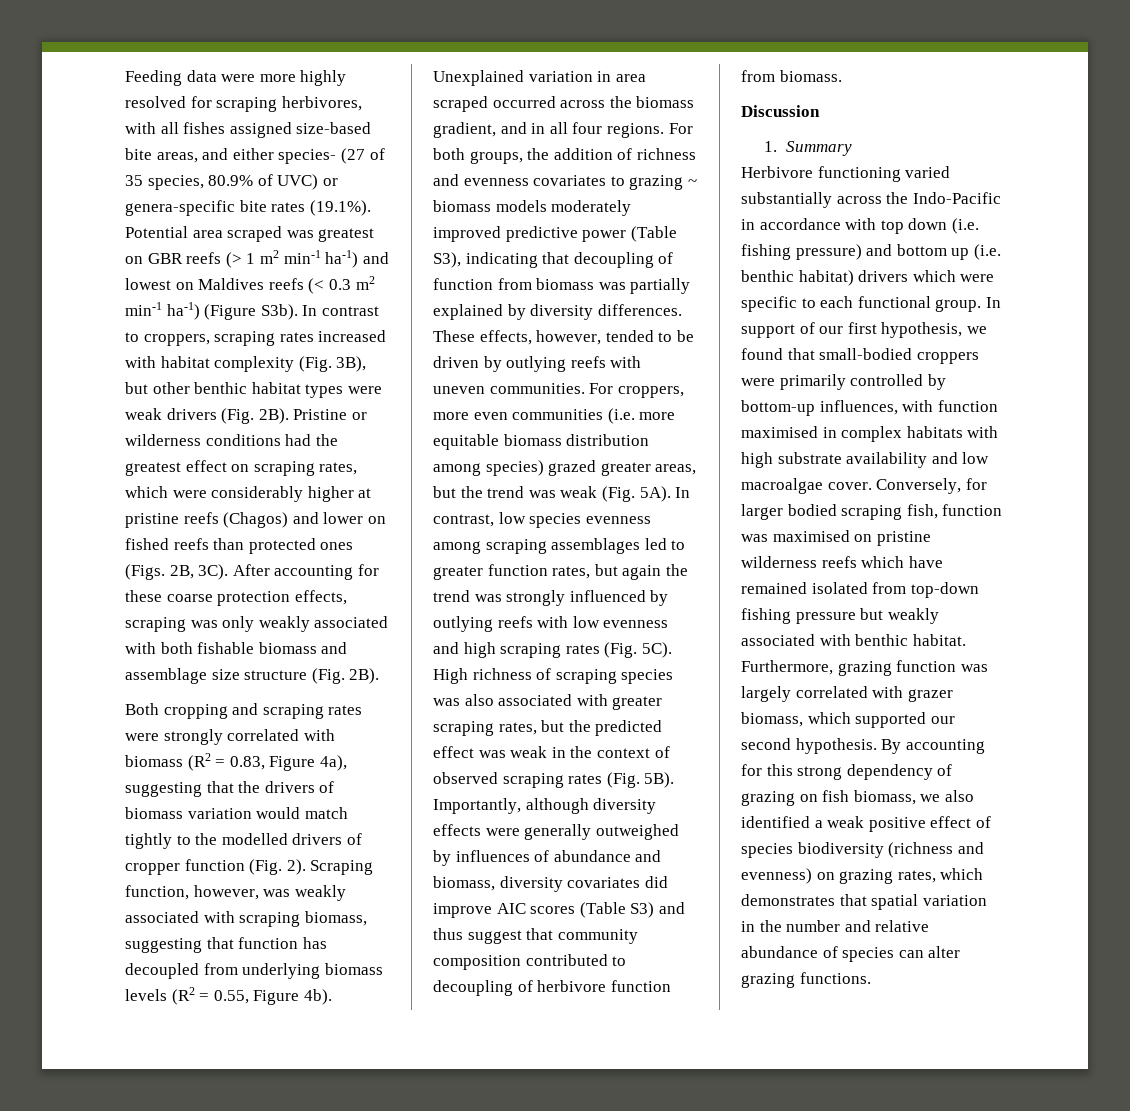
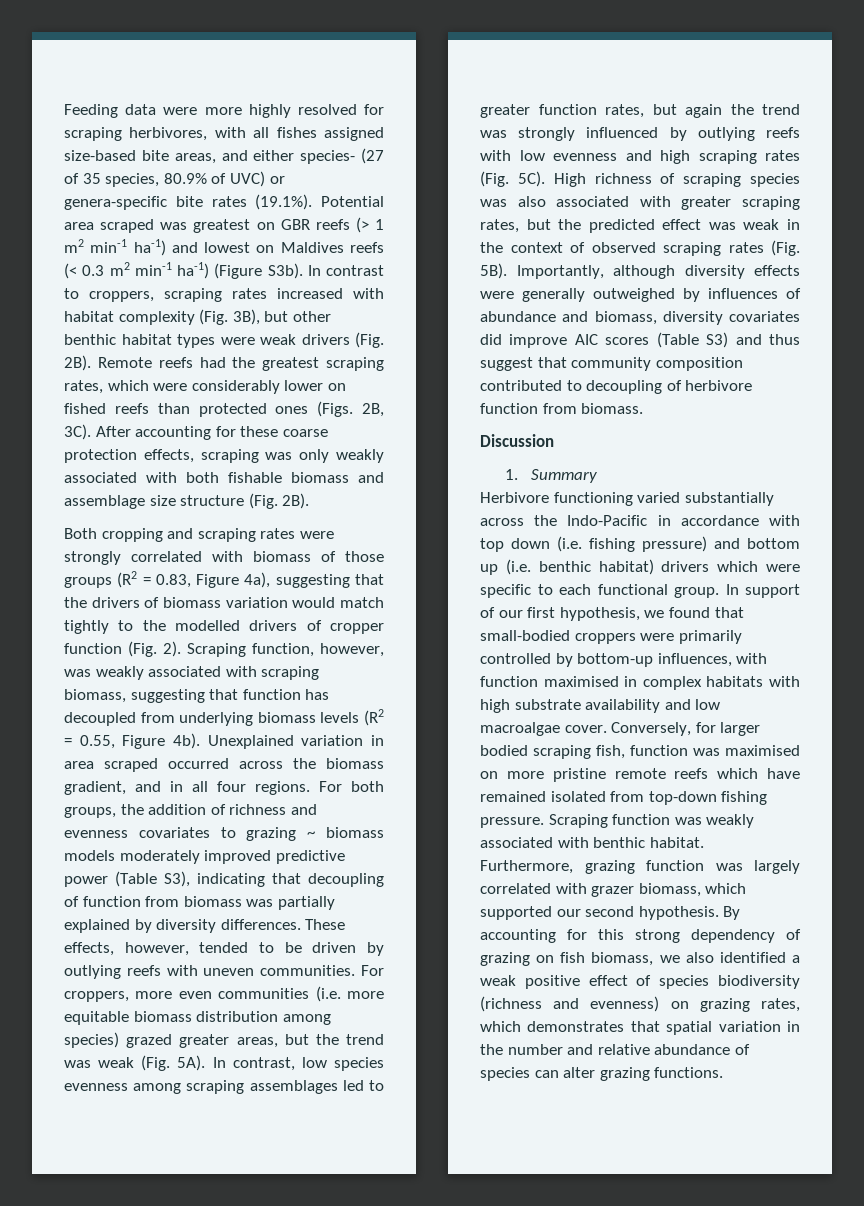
- Pristine or wilderness conditions had the greatest effect on scraping rates, which were considerably higher at pristine reefs (Chagos) and lower on fished reefs than protected ones (Figs. 2B, 3C).
+ Remote reefs had the greatest scraping rates, which were considerably lower on fished reefs than protected ones (Figs. 2B, 3C).
- Both cropping and scraping rates were strongly correlated with biomass (R2 = 0.83, Figure 4a), suggesting that the drivers of biomass variation would match tightly to the modelled drivers of cropper function (Fig. 2).
+ Both cropping and scraping rates were strongly correlated with biomass of those groups (R2 = 0.83, Figure 4a), suggesting that the drivers of biomass variation would match tightly to the modelled drivers of cropper function (Fig. 2).
- Conversely, for larger bodied scraping fish, function was maximised on pristine wilderness reefs which have remained isolated from top-down fishing pressure but weakly associated with benthic habitat.
+ Conversely, for larger bodied scraping fish, function was maximised on more pristine remote reefs which have remained isolated from top-down fishing pressure. Scraping function was weakly associated with benthic habitat.

